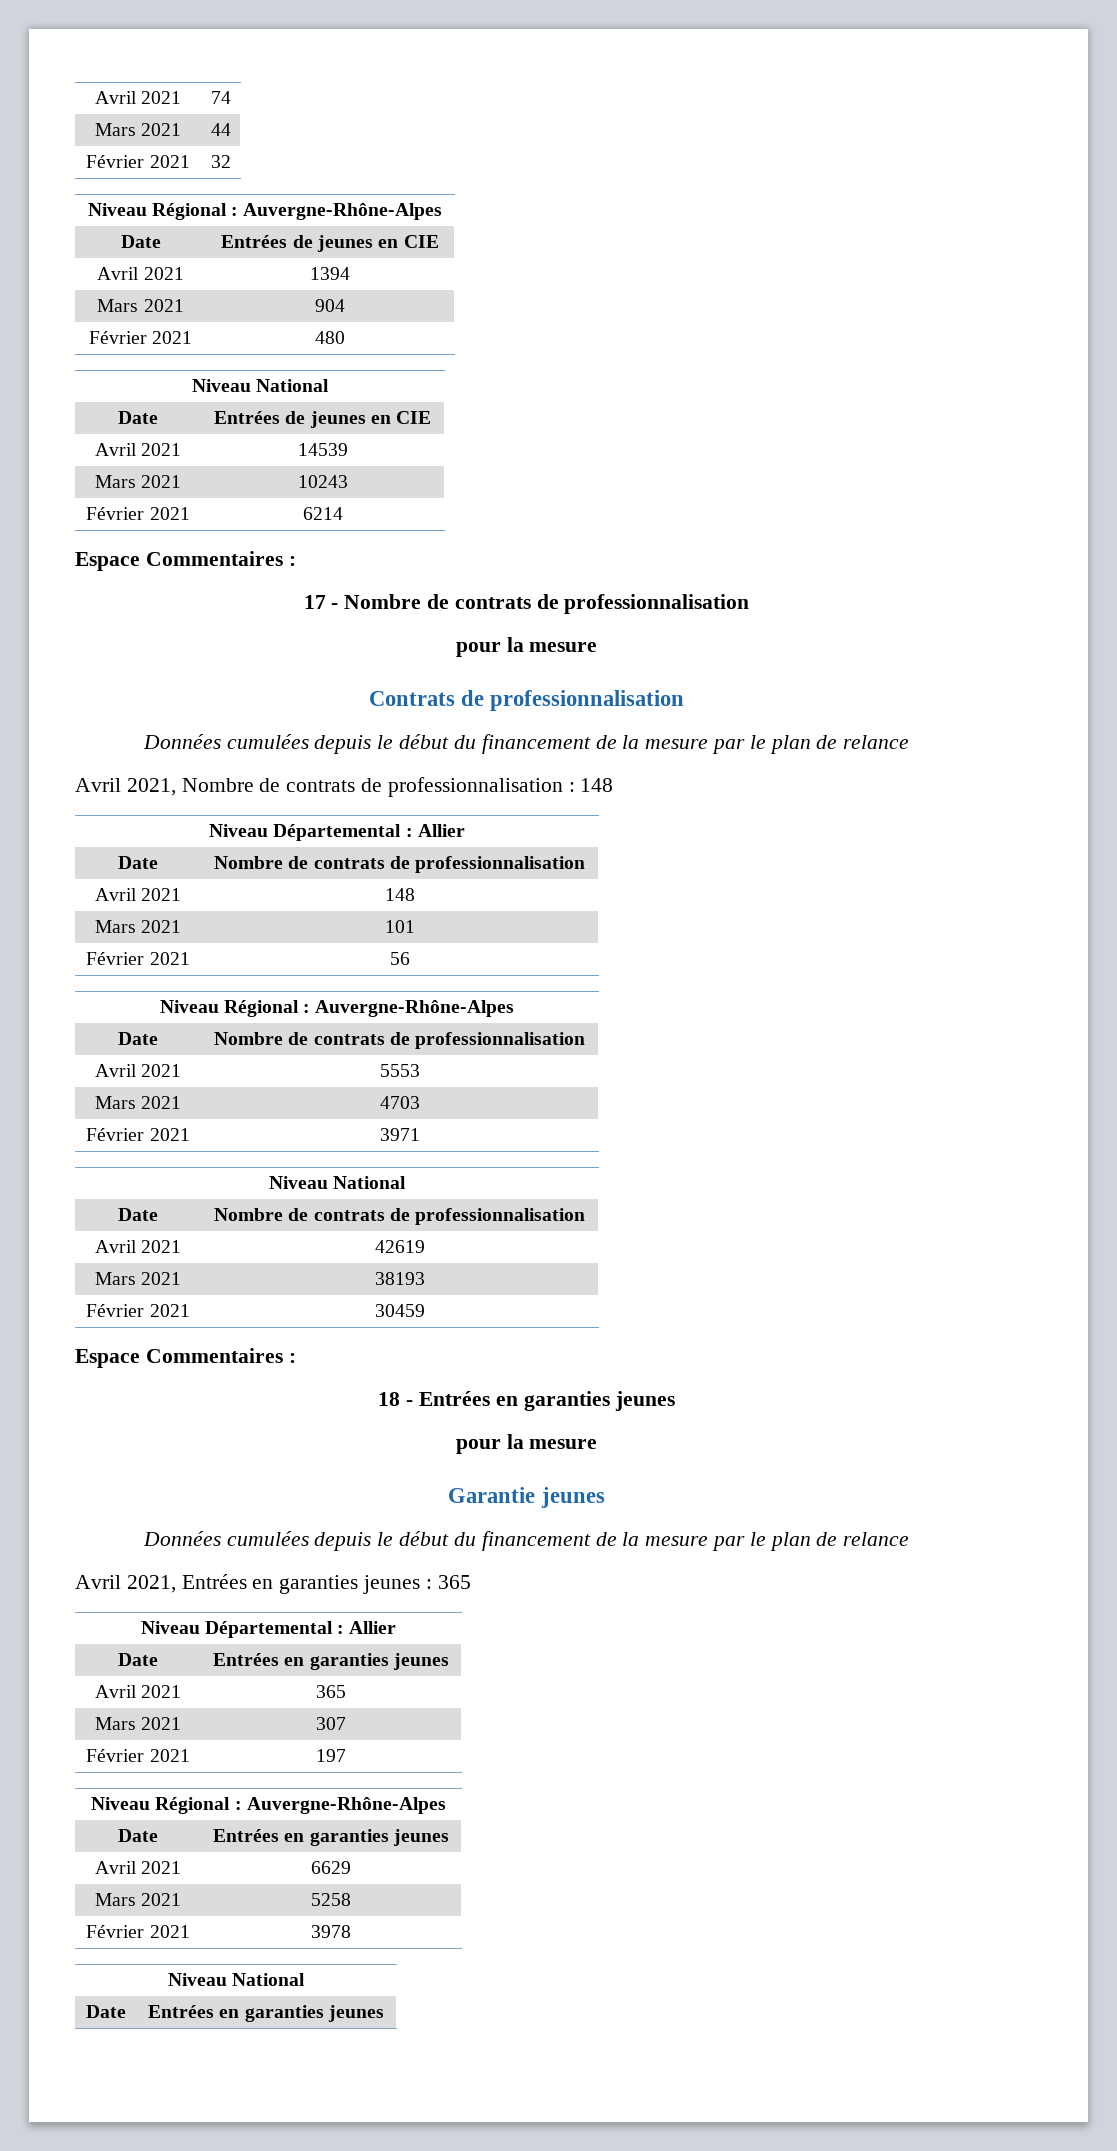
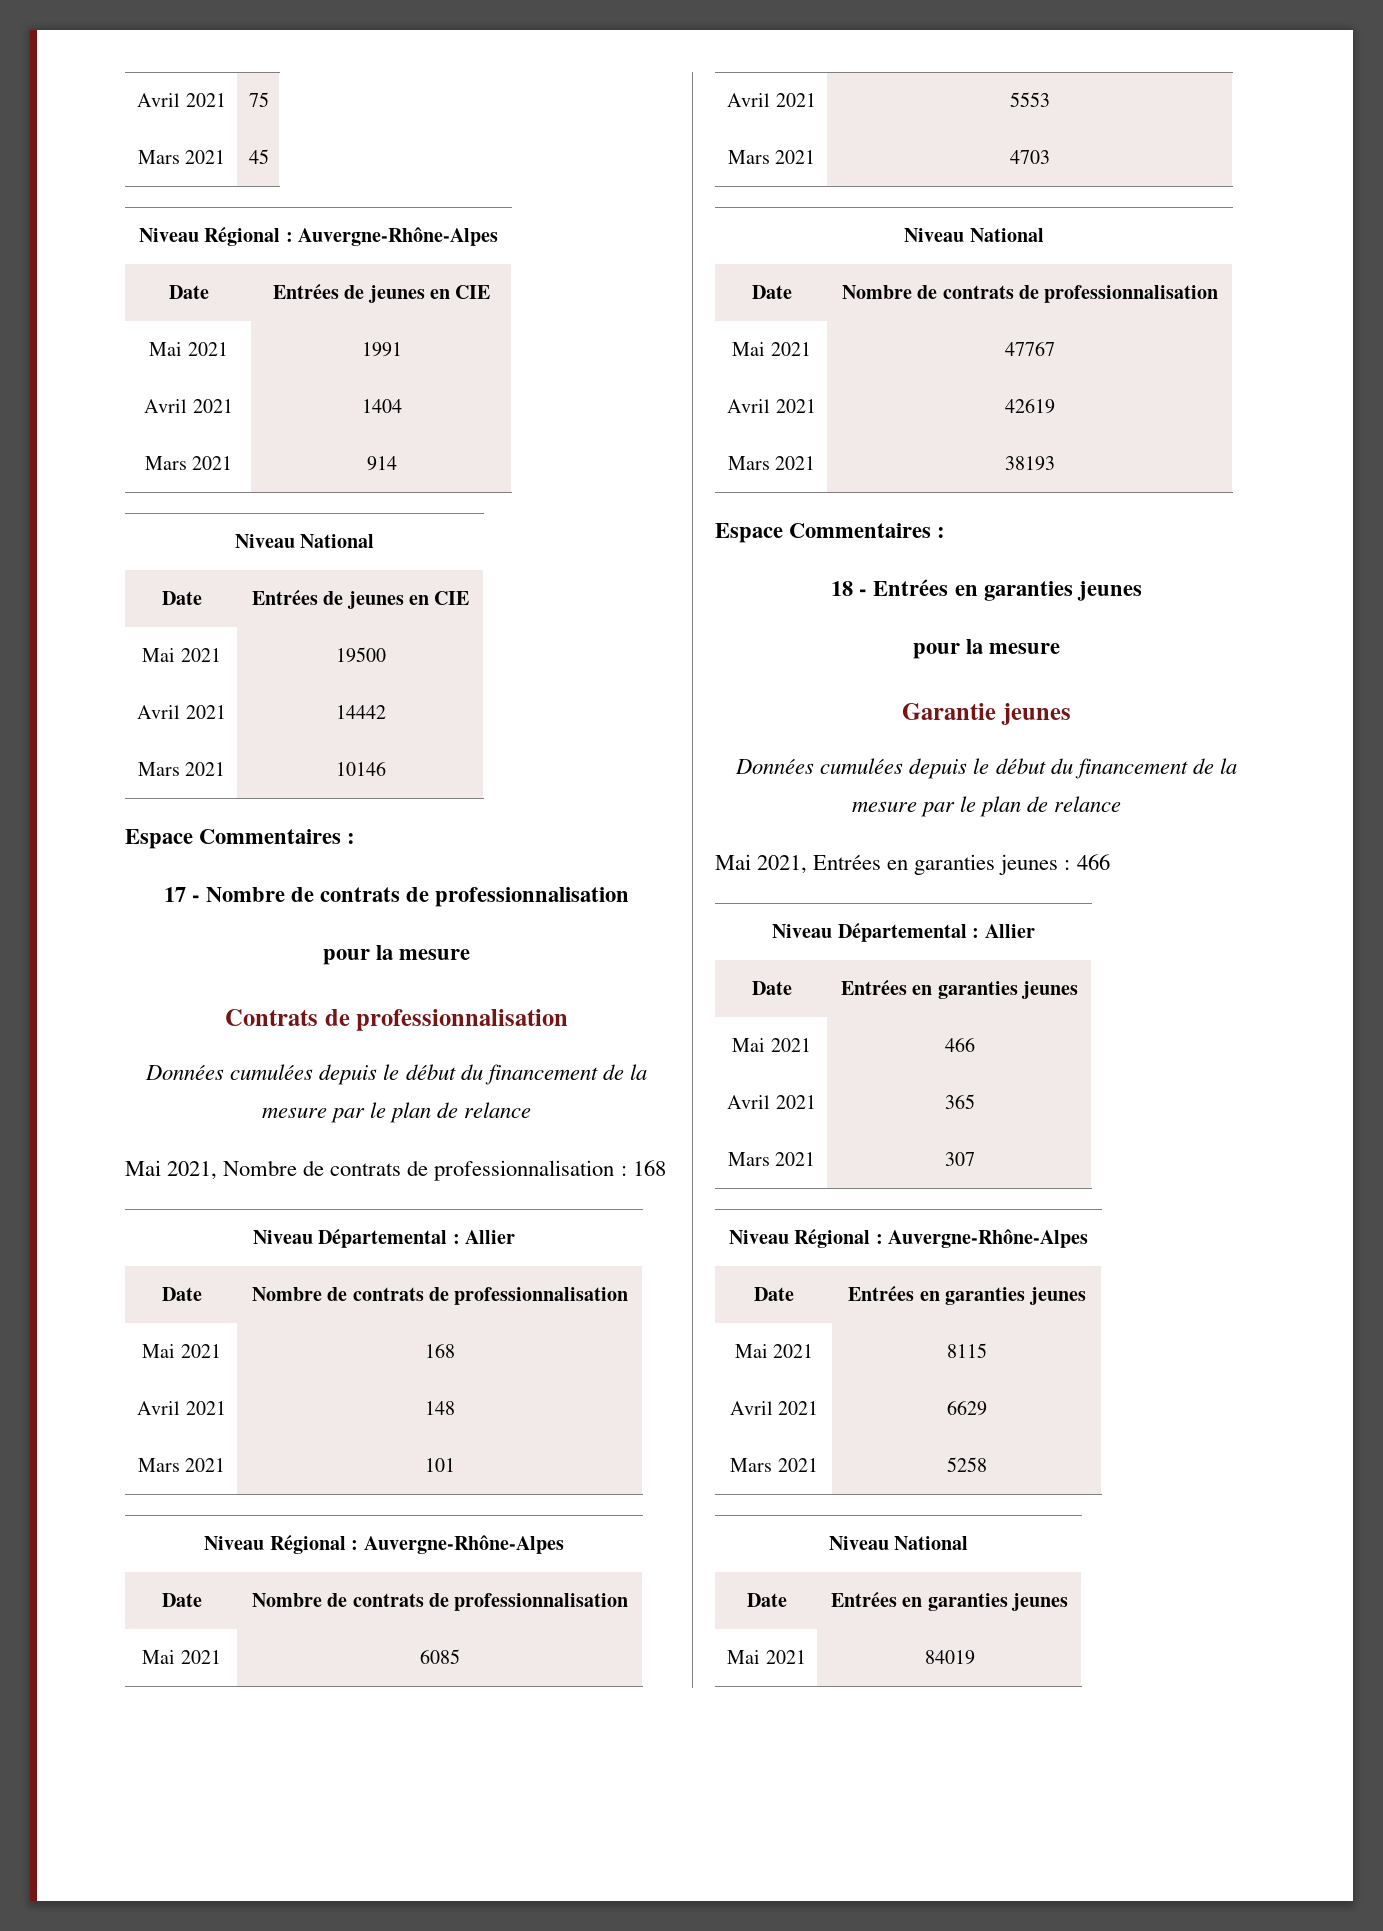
- Avril 2021 | 74
- Mars 2021 | 44
- Février 2021 | 32
+ Avril 2021 | 75
+ Mars 2021 | 45
- Avril 2021 | 1394
- Mars 2021 | 904
- Février 2021 | 480
+ Mai 2021 | 1991
+ Avril 2021 | 1404
+ Mars 2021 | 914
- Avril 2021 | 14539
- Mars 2021 | 10243
- Février 2021 | 6214
+ Mai 2021 | 19500
+ Avril 2021 | 14442
+ Mars 2021 | 10146
- Avril 2021, Nombre de contrats de professionnalisation : 148
+ Mai 2021, Nombre de contrats de professionnalisation : 168
+ Mai 2021 | 168
- Février 2021 | 56
+ Mai 2021 | 6085
- Février 2021 | 3971
+ Mai 2021 | 47767
- Février 2021 | 30459
- Avril 2021, Entrées en garanties jeunes : 365
+ Mai 2021, Entrées en garanties jeunes : 466
+ Mai 2021 | 466
- Février 2021 | 197
+ Mai 2021 | 8115
- Février 2021 | 3978
+ Mai 2021 | 84019

